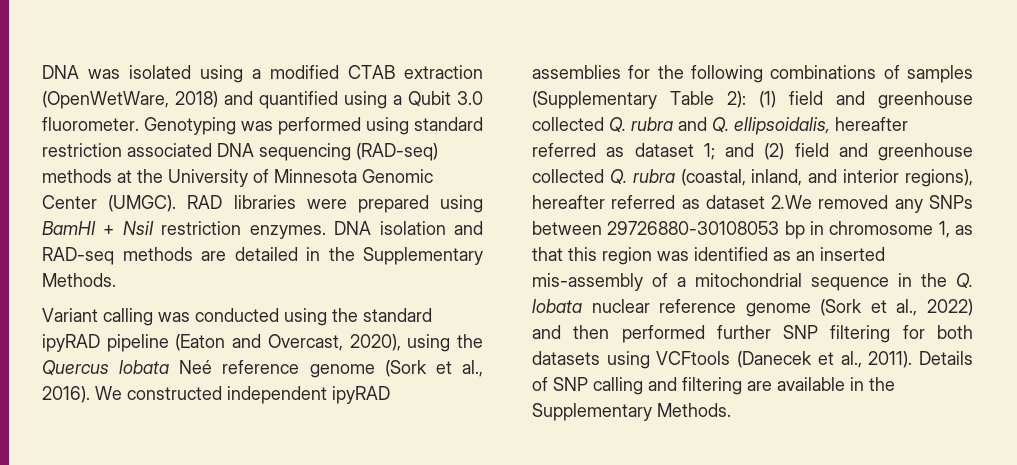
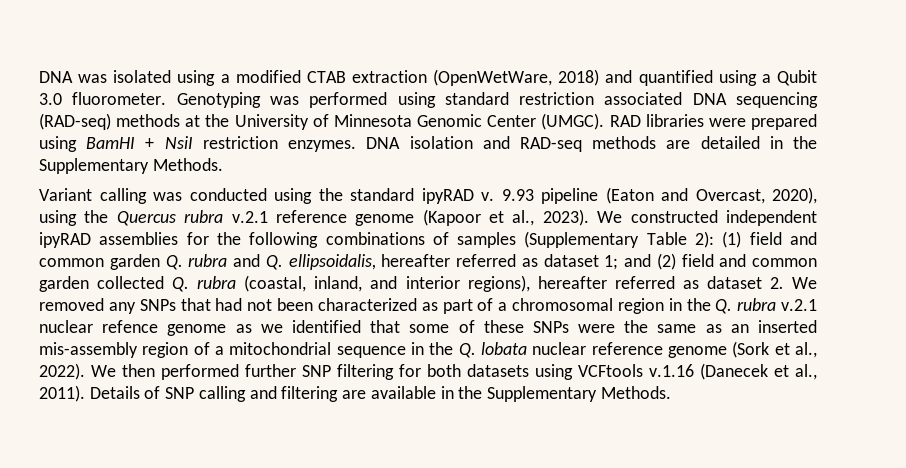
- Variant calling was conducted using the standard ipyRAD pipeline (Eaton and Overcast, 2020), using the Quercus lobata Neé reference genome (Sork et al., 2016).
+ Variant calling was conducted using the standard ipyRAD v. 9.93 pipeline (Eaton and Overcast, 2020), using the Quercus rubra v.2.1 reference genome (Kapoor et al., 2023).
- (1) field and greenhouse collected Q. rubra and Q. ellipsoidalis, hereafter referred as dataset 1;
+ (1) field and common garden Q. rubra and Q. ellipsoidalis, hereafter referred as dataset 1;
- and (2) field and greenhouse collected Q. rubra (coastal, inland, and interior regions), hereafter referred as dataset 2.We removed any SNPs between 29726880-30108053 bp in chromosome 1, as that this region was identified as an inserted mis-assembly of a mitochondrial sequence in the Q. lobata nuclear reference genome (Sork et al., 2022) and then performed further SNP filtering for both datasets using VCFtools (Danecek et al., 2011).
+ and (2) field and common garden collected Q. rubra (coastal, inland, and interior regions), hereafter referred as dataset 2. We removed any SNPs that had not been characterized as part of a chromosomal region in the Q. rubra v.2.1 nuclear refence genome as we identified that some of these SNPs were the same as an inserted mis-assembly region of a mitochondrial sequence in the Q. lobata nuclear reference genome (Sork et al., 2022). We then performed further SNP filtering for both datasets using VCFtools v.1.16 (Danecek et al., 2011).

